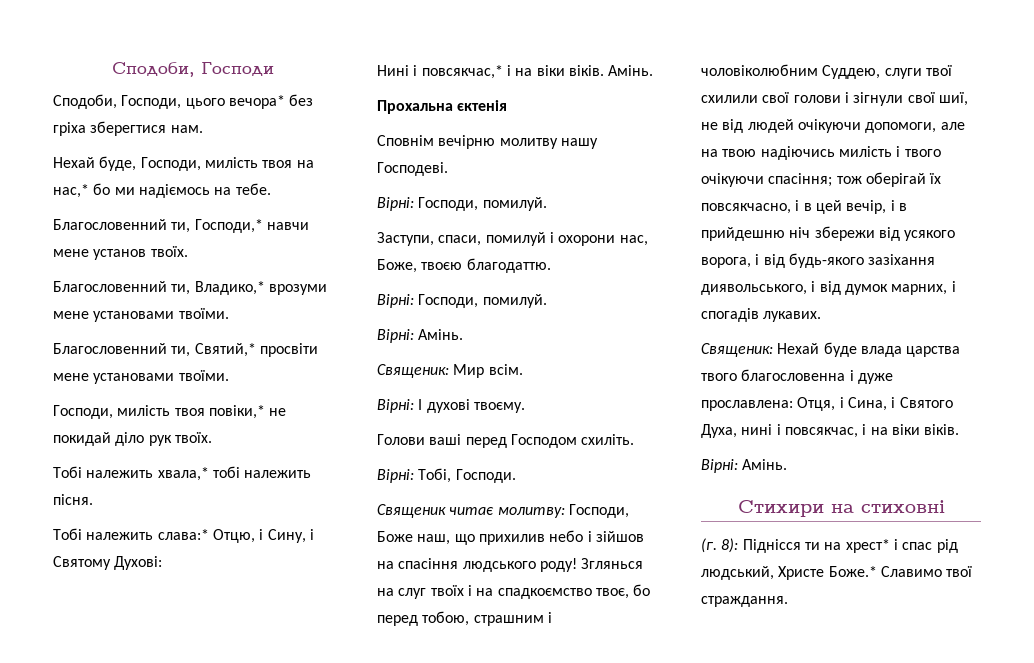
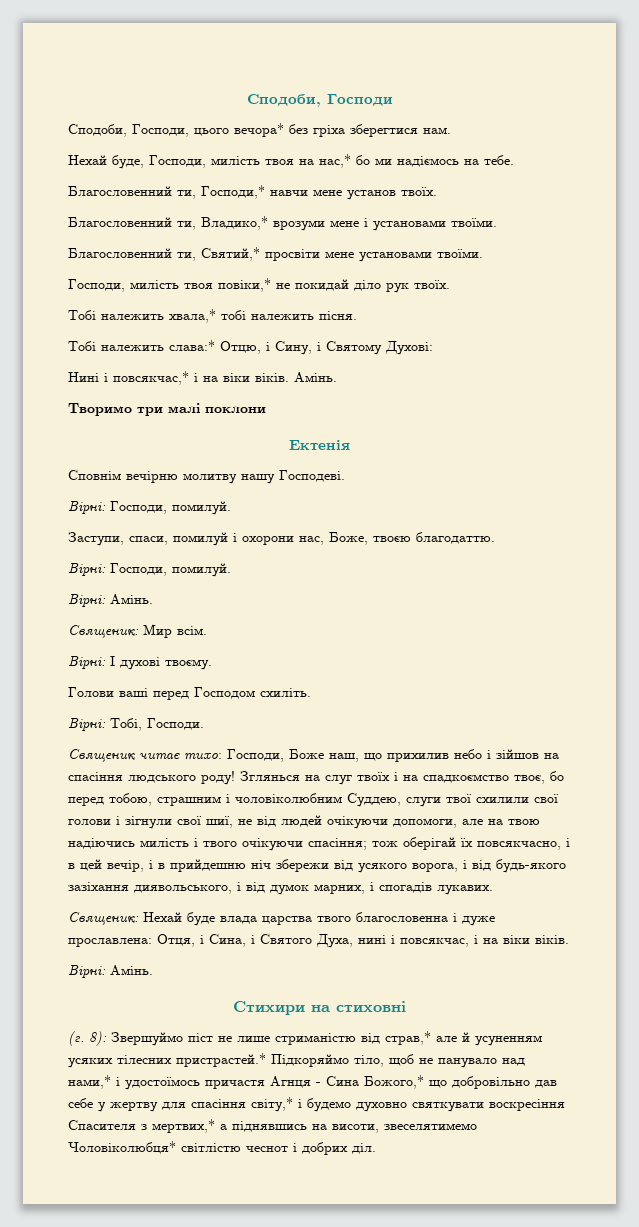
- Благословенний ти, Владико,* врозуми мене установами твоїми.
+ Благословенний ти, Владико,* врозуми мене і установами твоїми.
- Прохальна єктенія
+ Творимо три малі поклони
+ Ектенія
- Священик читає молитву: Господи, Боже наш, що прихилив небо і зійшов на спасіння людського роду!
+ Священик читає тихо: Господи, Боже наш, що прихилив небо і зійшов на спасіння людського роду!
- (г. 8): Піднісся ти на хрест* і спас рід людський, Христе Боже.* Славимо твої страждання.
+ (г. 8): Звершуймо піст не лише стриманістю від страв,* але й усуненням усяких тілесних пристрастей.* Підкоряймо тіло, щоб не панувало над нами,* і удостоїмось причастя Агнця - Сина Божого,* що добровільно дав себе у жертву для спасіння світу,* і будемо духовно святкувати воскресіння Спасителя з мертвих,* а піднявшись на висоти, звеселятимемо Чоловіколюбця* світлістю чеснот і добрих діл.

